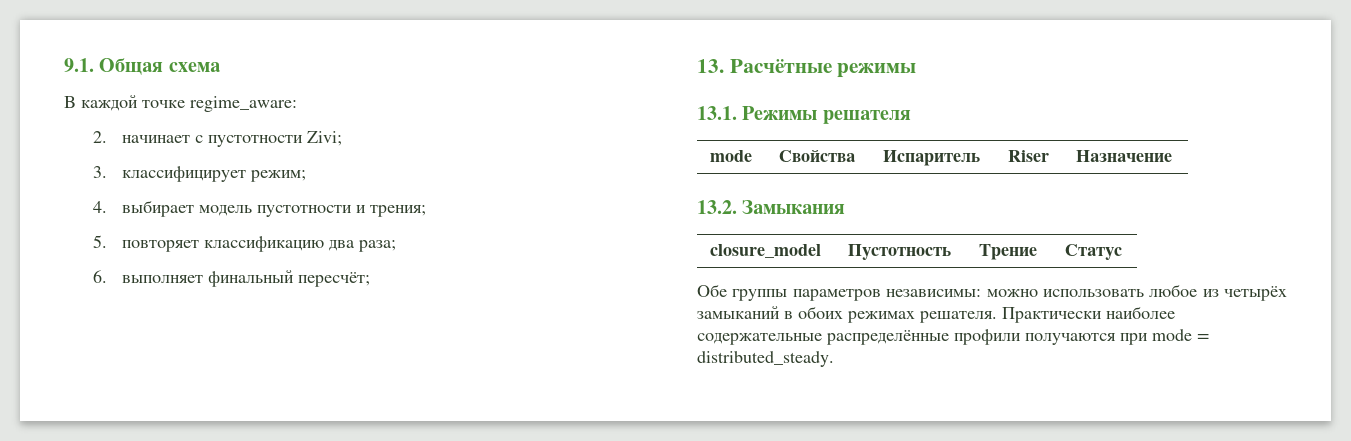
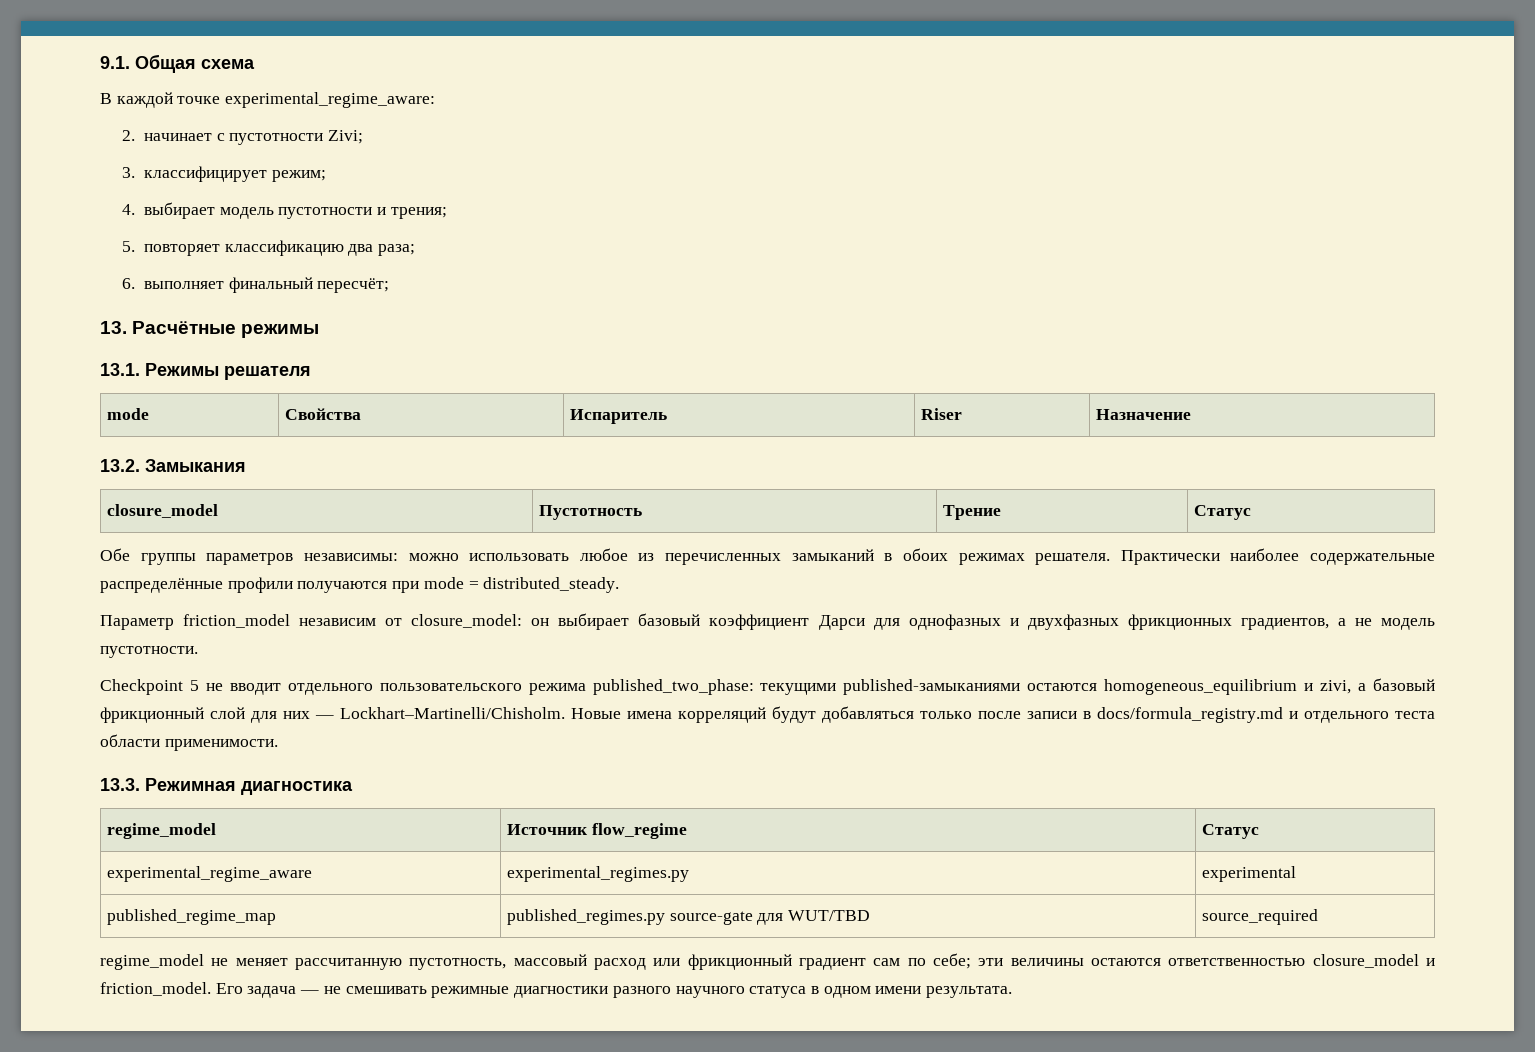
- В каждой точке regime_aware:
+ В каждой точке experimental_regime_aware:
- Обе группы параметров независимы: можно использовать любое из четырёх замыканий в обоих режимах решателя.
+ Обе группы параметров независимы: можно использовать любое из перечисленных замыканий в обоих режимах решателя.
+ Параметр friction_model независим от closure_model: он выбирает базовый коэффициент Дарси для однофазных и двухфазных фрикционных градиентов, а не модель пустотности.
+ Checkpoint 5 не вводит отдельного пользовательского режима published_two_phase: текущими published-замыканиями остаются homogeneous_equilibrium и zivi, а базовый фрикционный слой для них — Lockhart–Martinelli/Chisholm. Новые имена корреляций будут добавляться только после записи в docs/formula_registry.md и отдельного теста области применимости.
+ 13.3. Режимная диагностика
+ regime_model | Источник flow_regime | Статус
+ experimental_regime_aware | experimental_regimes.py | experimental
+ published_regime_map | published_regimes.py source-gate для WUT/TBD | source_required
+ regime_model не меняет рассчитанную пустотность, массовый расход или фрикционный градиент сам по себе; эти величины остаются ответственностью closure_model и friction_model. Его задача — не смешивать режимные диагностики разного научного статуса в одном имени результата.

